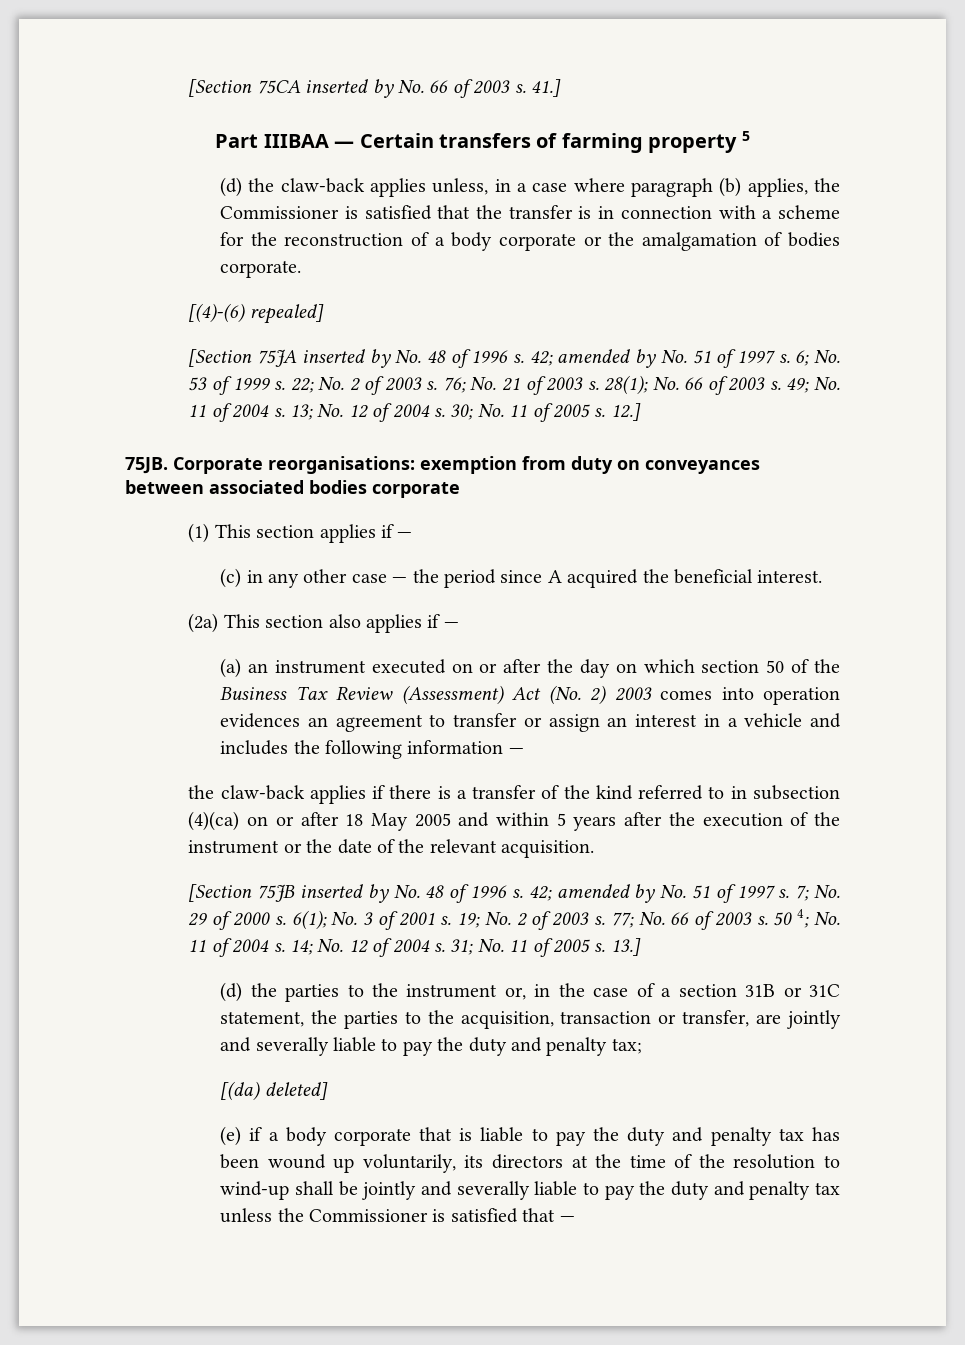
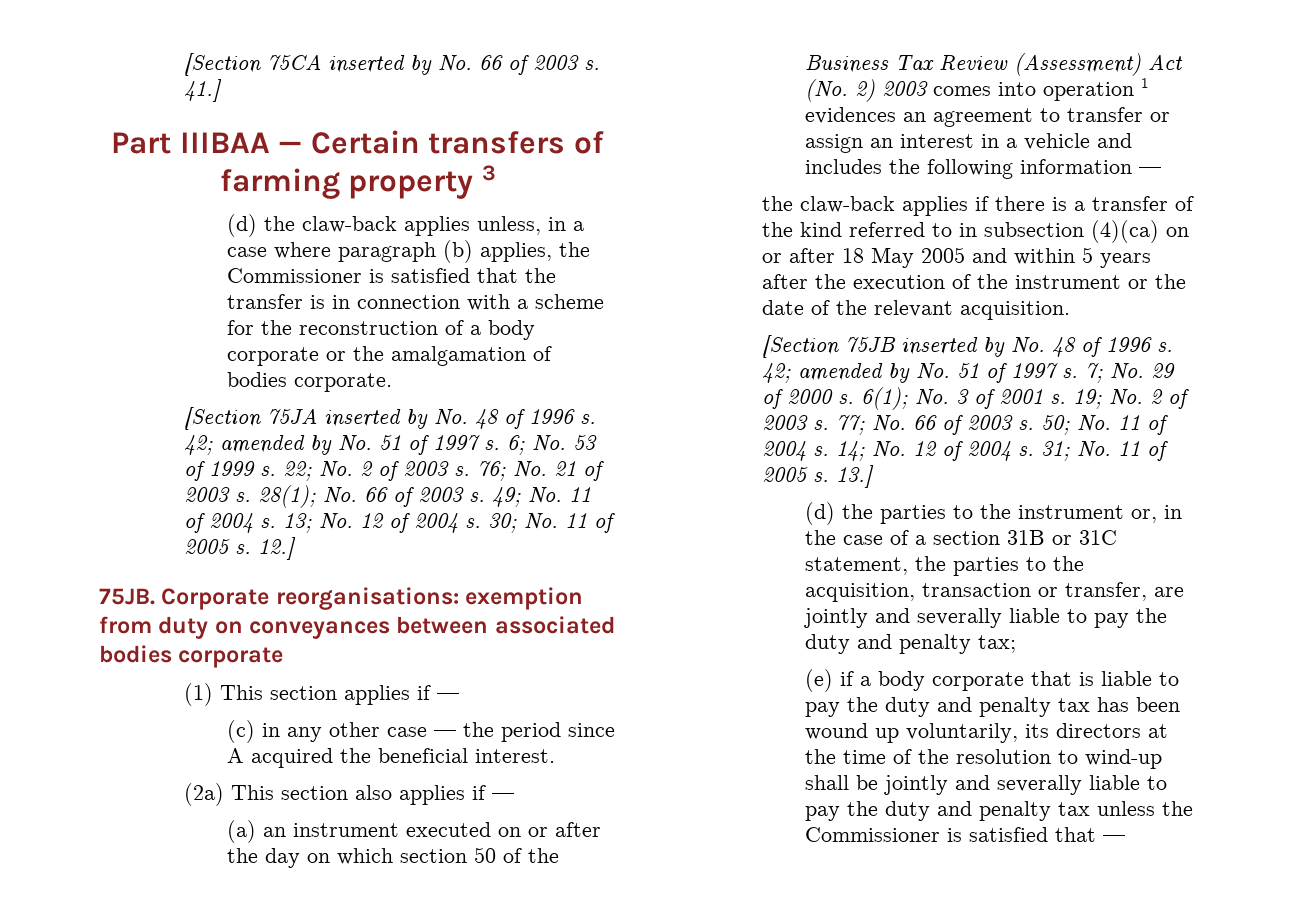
- Part IIIBAA — Certain transfers of farming property 5
+ Part IIIBAA — Certain transfers of farming property 3
- [(4)-(6) repealed]
- (a) an instrument executed on or after the day on which section 50 of the Business Tax Review (Assessment) Act (No. 2) 2003 comes into operation evidences an agreement to transfer or assign an interest in a vehicle and includes the following information —
+ (a) an instrument executed on or after the day on which section 50 of the Business Tax Review (Assessment) Act (No. 2) 2003 comes into operation 1 evidences an agreement to transfer or assign an interest in a vehicle and includes the following information —
- 50 4; No. 11 of 2004 s.
+ 50; No. 11 of 2004 s.
- [(da) deleted]

